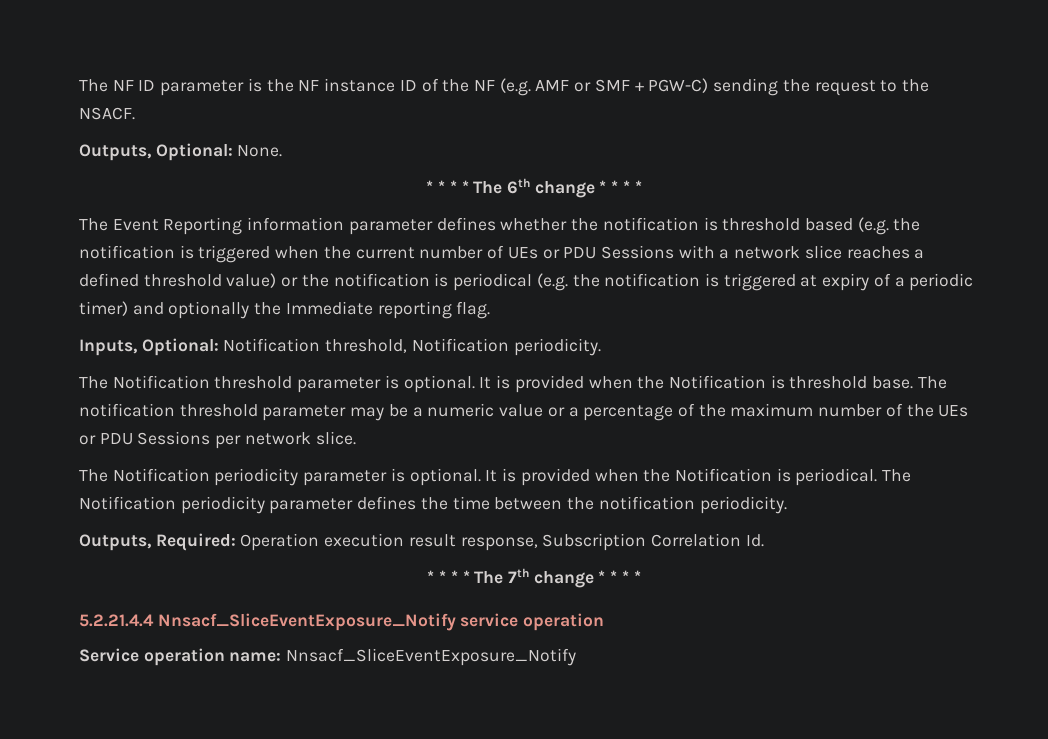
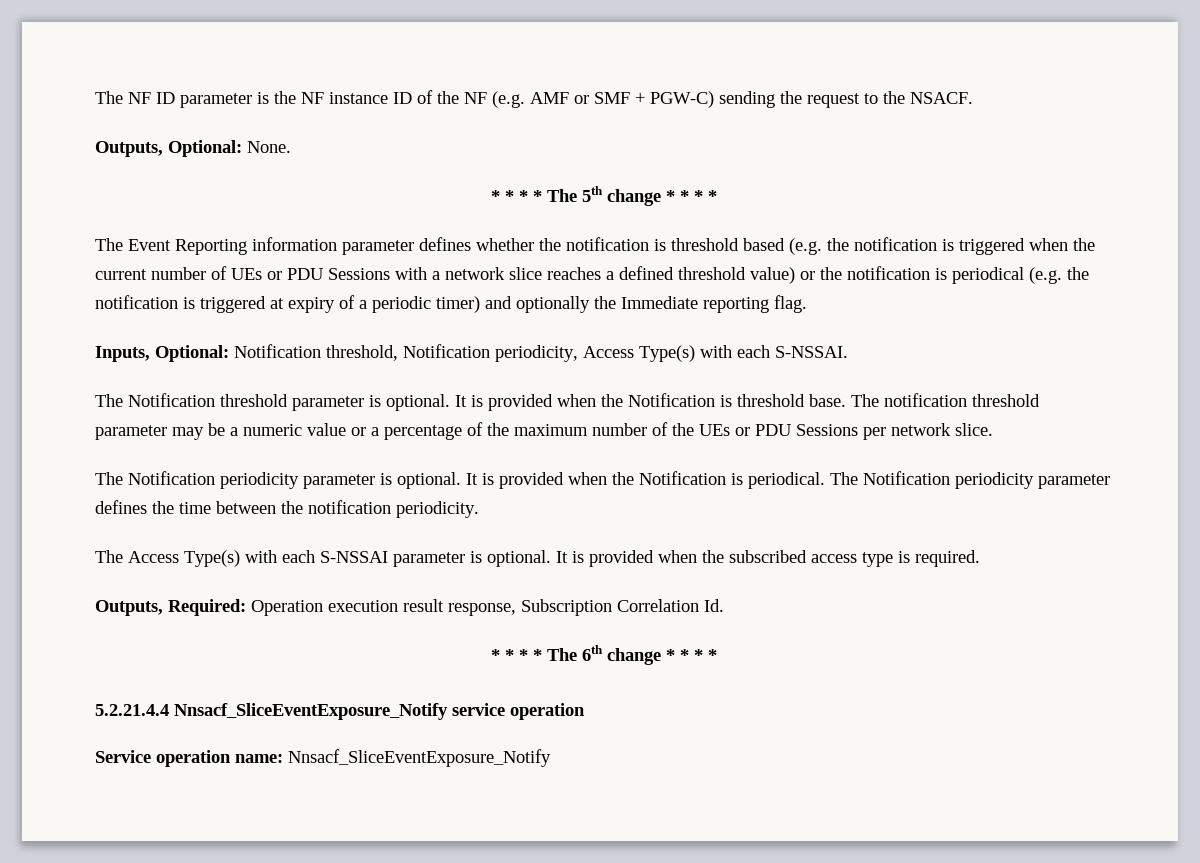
- * * * * The 6th change * * * *
+ * * * * The 5th change * * * *
- Inputs, Optional: Notification threshold, Notification periodicity.
+ Inputs, Optional: Notification threshold, Notification periodicity, Access Type(s) with each S-NSSAI.
+ The Access Type(s) with each S-NSSAI parameter is optional. It is provided when the subscribed access type is required.
- * * * * The 7th change * * * *
+ * * * * The 6th change * * * *

